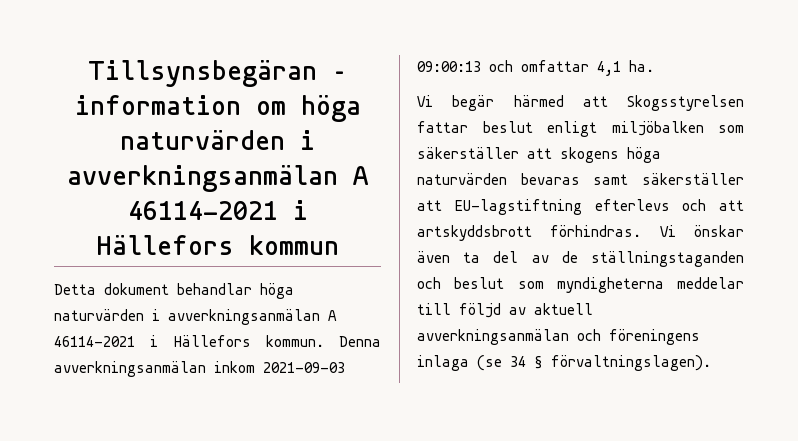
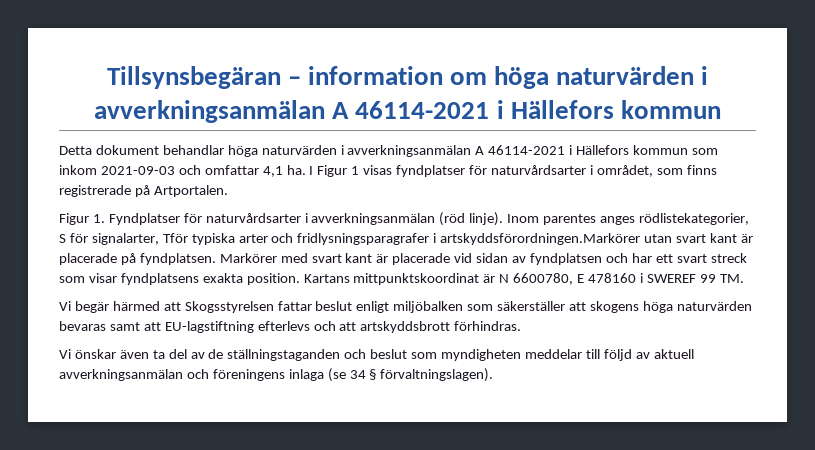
- Detta dokument behandlar höga naturvärden i avverkningsanmälan A 46114-2021 i Hällefors kommun. Denna avverkningsanmälan inkom 2021-09-03 09:00:13 och omfattar 4,1 ha.
+ Detta dokument behandlar höga naturvärden i avverkningsanmälan A 46114-2021 i Hällefors kommun som inkom 2021-09-03 och omfattar 4,1 ha. I Figur 1 visas fyndplatser för naturvårdsarter i området, som finns registrerade på Artportalen.
+ Figur 1. Fyndplatser för naturvårdsarter i avverkningsanmälan (röd linje). Inom parentes anges rödlistekategorier, S för signalarter, Tför typiska arter och fridlysningsparagrafer i artskyddsförordningen.Markörer utan svart kant är placerade på fyndplatsen. Markörer med svart kant är placerade vid sidan av fyndplatsen och har ett svart streck som visar fyndplatsens exakta position. Kartans mittpunktskoordinat är N 6600780, E 478160 i SWEREF 99 TM.
- Vi begär härmed att Skogsstyrelsen fattar beslut enligt miljöbalken som säkerställer att skogens höga naturvärden bevaras samt säkerställer att EU-lagstiftning efterlevs och att artskyddsbrott förhindras. Vi önskar även ta del av de ställningstaganden och beslut som myndigheterna meddelar till följd av aktuell avverkningsanmälan och föreningens inlaga (se 34 § förvaltningslagen).
+ Vi begär härmed att Skogsstyrelsen fattar beslut enligt miljöbalken som säkerställer att skogens höga naturvärden bevaras samt att EU-lagstiftning efterlevs och att artskyddsbrott förhindras.
+ Vi önskar även ta del av de ställningstaganden och beslut som myndigheten meddelar till följd av aktuell avverkningsanmälan och föreningens inlaga (se 34 § förvaltningslagen).

